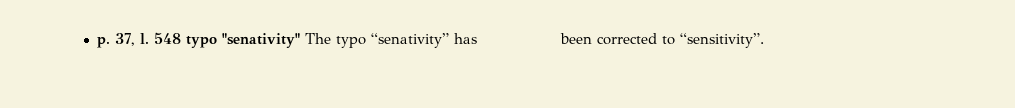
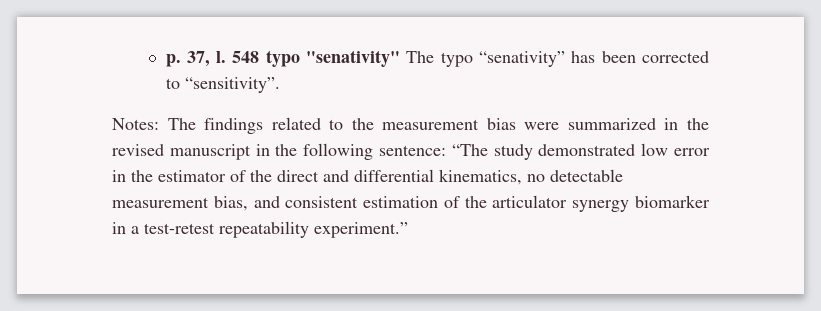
+ Notes: The findings related to the measurement bias were summarized in the revised manuscript in the following sentence: “The study demonstrated low error in the estimator of the direct and differential kinematics, no detectable measurement bias, and consistent estimation of the articulator synergy biomarker in a test-retest repeatability experiment.”

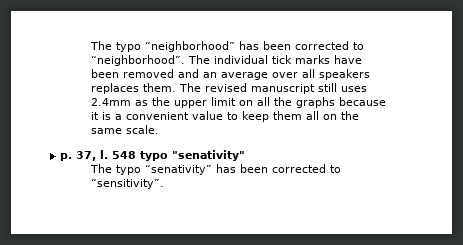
+ The typo “neighborhood” has been corrected to “neighborhood”. The individual tick marks have been removed and an average over all speakers replaces them. The revised manuscript still uses 2.4mm as the upper limit on all the graphs because it is a convenient value to keep them all on the same scale.
- 548 typo "senativity" The typo “senativity” has been corrected to “sensitivity”.
+ 548 typo "senativity"
+ The typo “senativity” has been corrected to “sensitivity”.
- Notes: The findings related to the measurement bias were summarized in the revised manuscript in the following sentence: “The study demonstrated low error in the estimator of the direct and differential kinematics, no detectable measurement bias, and consistent estimation of the articulator synergy biomarker in a test-retest repeatability experiment.”

